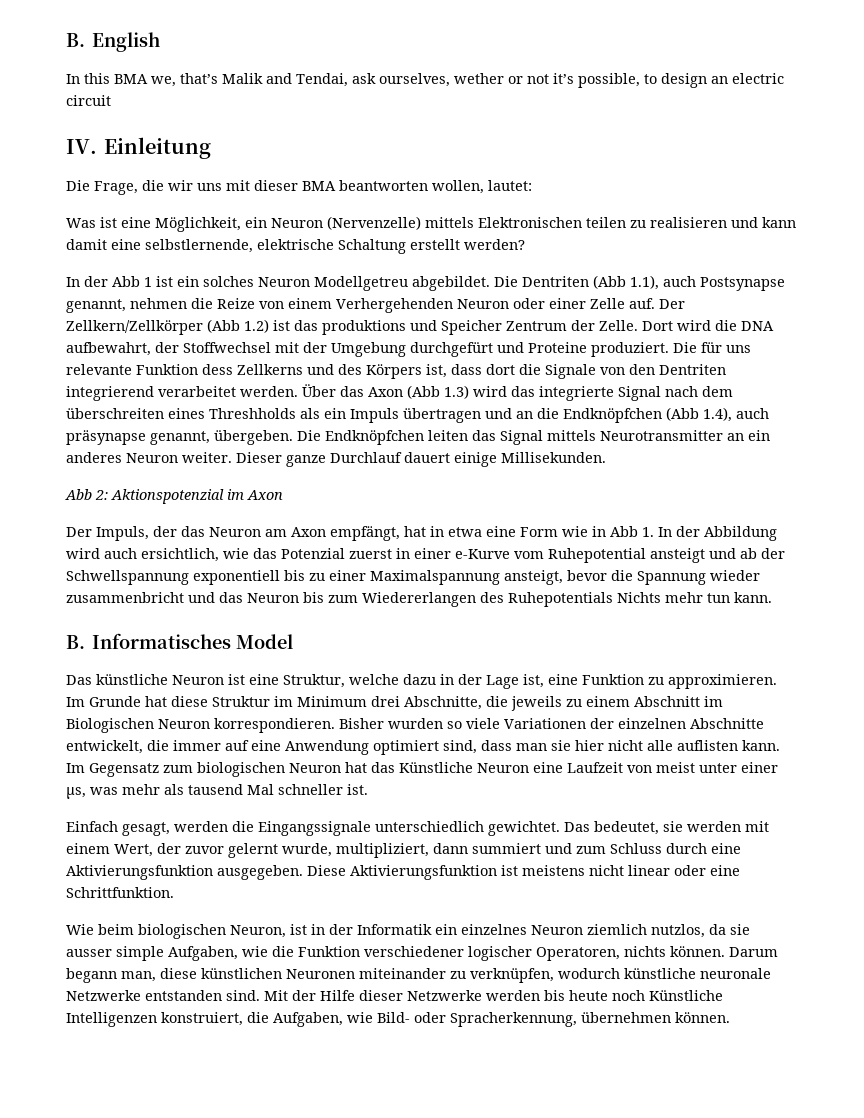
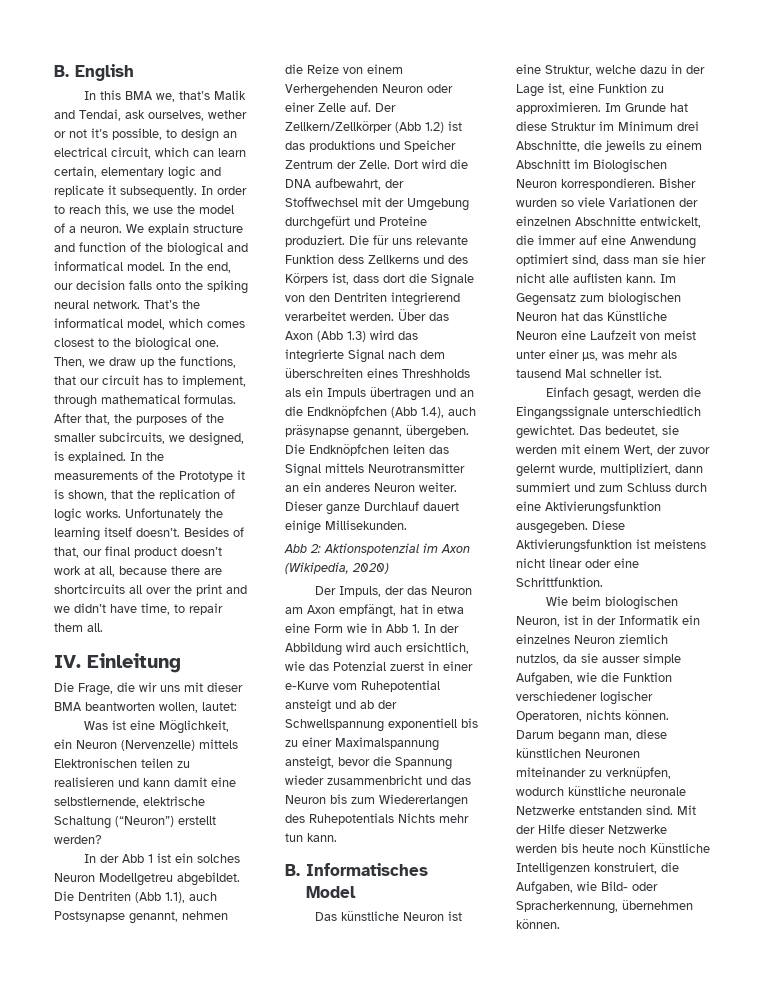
- In this BMA we, that’s Malik and Tendai, ask ourselves, wether or not it’s possible, to design an electric circuit
+ In this BMA we, that’s Malik and Tendai, ask ourselves, wether or not it’s possible, to design an electrical circuit, which can learn certain, elementary logic and replicate it subsequently. In order to reach this, we use the model of a neuron. We explain structure and function of the biological and informatical model. In the end, our decision falls onto the spiking neural network. That’s the informatical model, which comes closest to the biological one. Then, we draw up the functions, that our circuit has to implement, through mathematical formulas. After that, the purposes of the smaller subcircuits, we designed, is explained. In the measurements of the Prototype it is shown, that the replication of logic works. Unfortunately the learning itself doesn’t. Besides of that, our final product doesn’t work at all, because there are shortcircuits all over the print and we didn’t have time, to repair them all.
- Was ist eine Möglichkeit, ein Neuron (Nervenzelle) mittels Elektronischen teilen zu realisieren und kann damit eine selbstlernende, elektrische Schaltung erstellt werden?
+ Was ist eine Möglichkeit, ein Neuron (Nervenzelle) mittels Elektronischen teilen zu realisieren und kann damit eine selbstlernende, elektrische Schaltung (“Neuron”) erstellt werden?
- Abb 2: Aktionspotenzial im Axon
+ Abb 2: Aktionspotenzial im Axon (Wikipedia, 2020)

